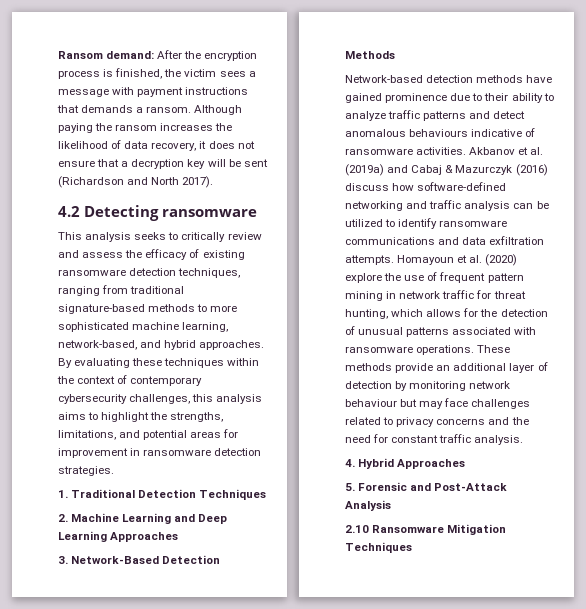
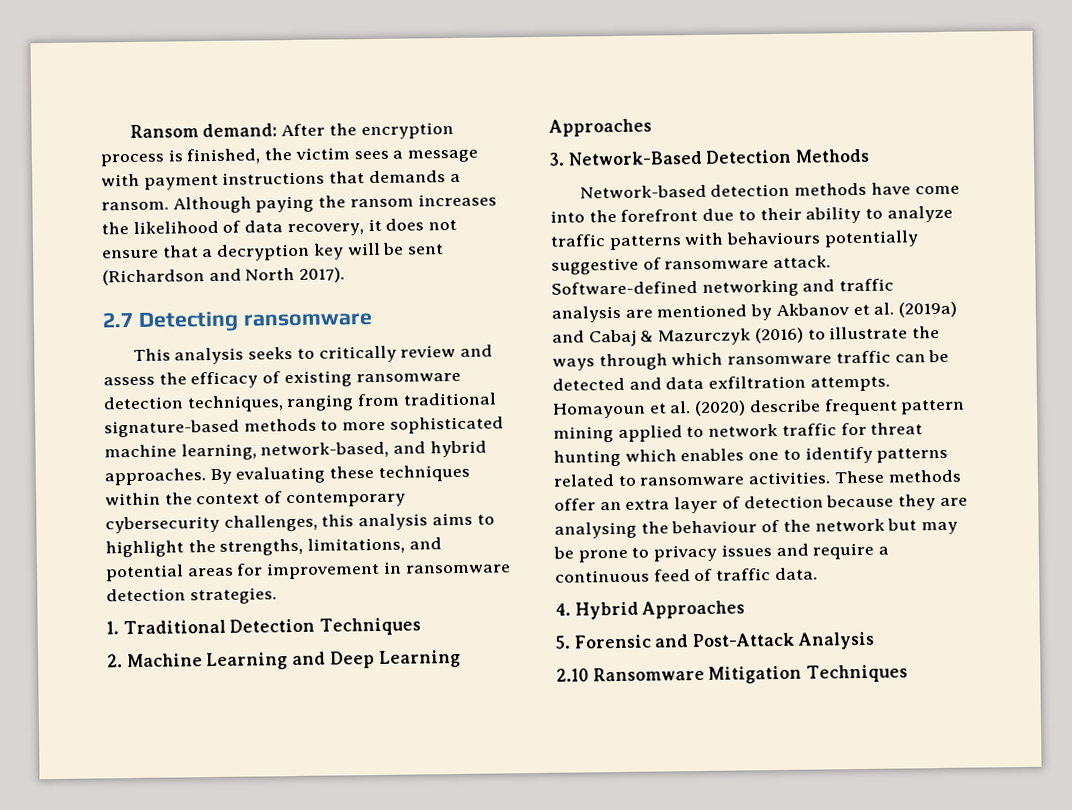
- 4.2 Detecting ransomware
+ 2.7 Detecting ransomware
- Network-based detection methods have gained prominence due to their ability to analyze traffic patterns and detect anomalous behaviours indicative of ransomware activities. Akbanov et al. (2019a) and Cabaj & Mazurczyk (2016) discuss how software-defined networking and traffic analysis can be utilized to identify ransomware communications and data exfiltration attempts.
+ Network-based detection methods have come into the forefront due to their ability to analyze traffic patterns with behaviours potentially suggestive of ransomware attack. Software-defined networking and traffic analysis are mentioned by Akbanov et al. (2019a) and Cabaj & Mazurczyk (2016) to illustrate the ways through which ransomware traffic can be detected and data exfiltration attempts.
- Homayoun et al. (2020) explore the use of frequent pattern mining in network traffic for threat hunting, which allows for the detection of unusual patterns associated with ransomware operations. These methods provide an additional layer of detection by monitoring network behaviour but may face challenges related to privacy concerns and the need for constant traffic analysis.
+ Homayoun et al. (2020) describe frequent pattern mining applied to network traffic for threat hunting which enables one to identify patterns related to ransomware activities. These methods offer an extra layer of detection because they are analysing the behaviour of the network but may be prone to privacy issues and require a continuous feed of traffic data.

